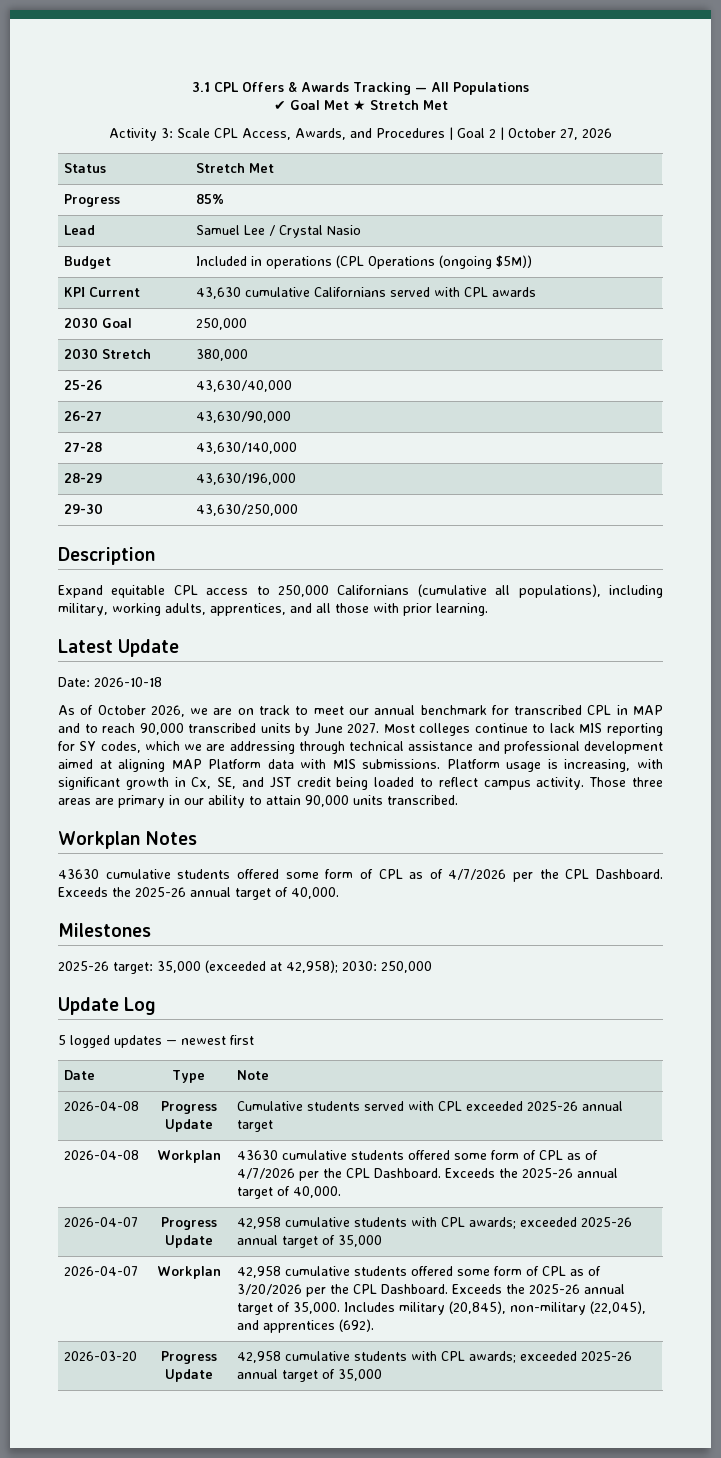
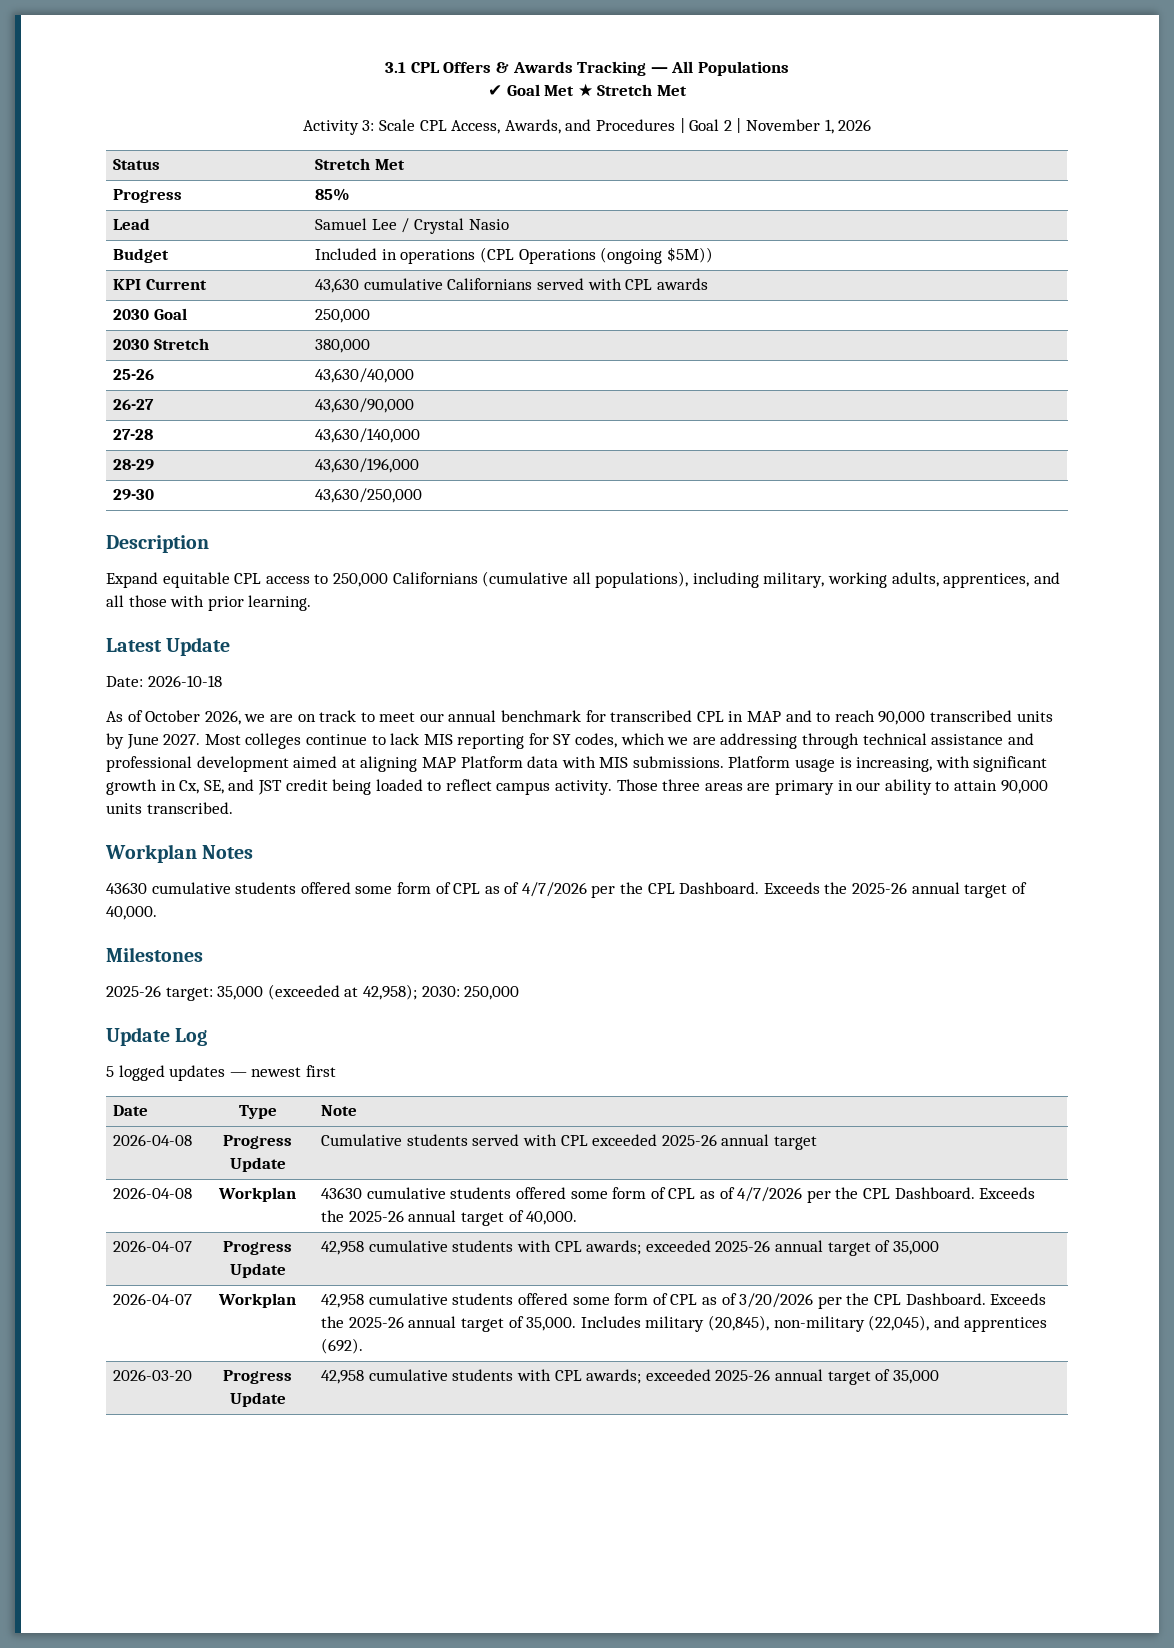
- Activity 3: Scale CPL Access, Awards, and Procedures | Goal 2 | October 27, 2026
+ Activity 3: Scale CPL Access, Awards, and Procedures | Goal 2 | November 1, 2026

